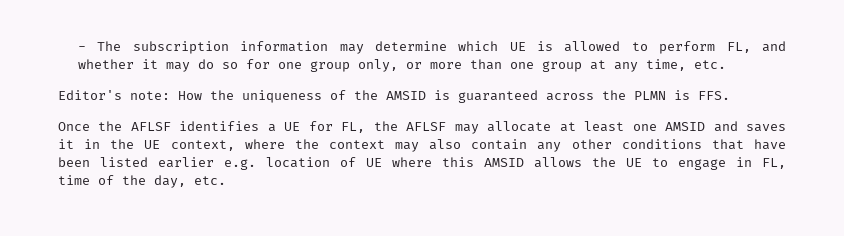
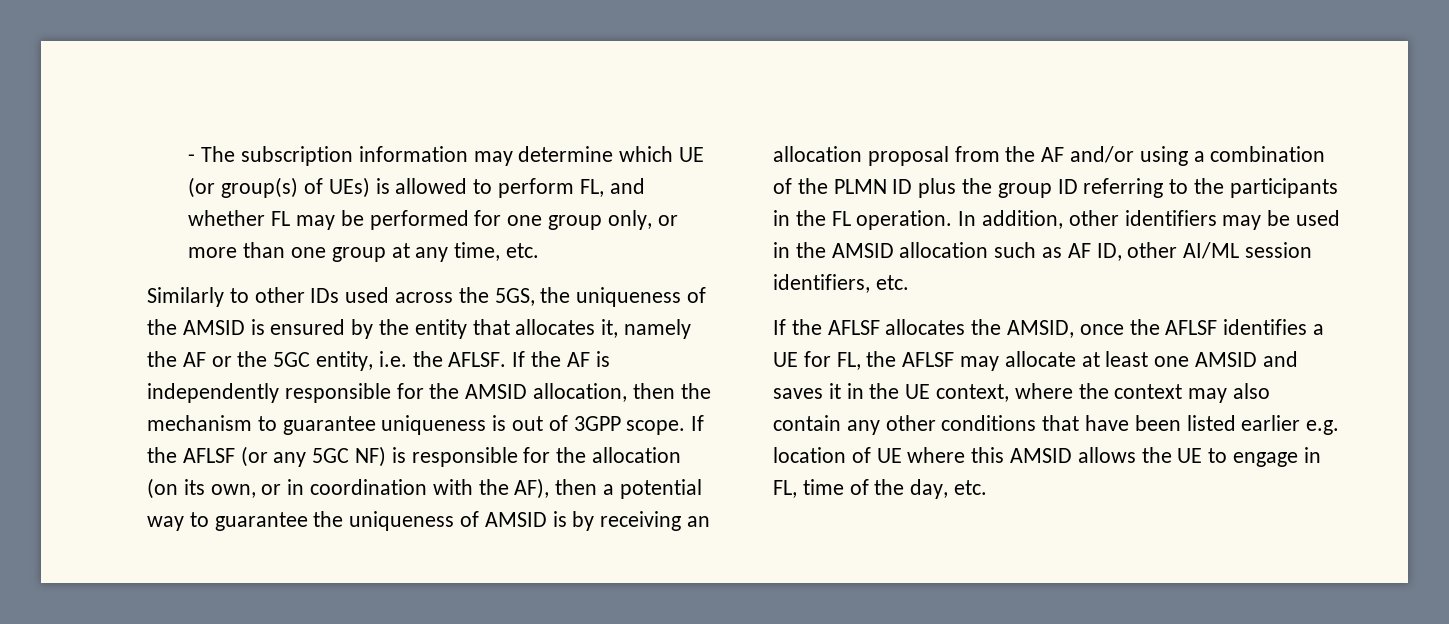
- - The subscription information may determine which UE is allowed to perform FL, and whether it may do so for one group only, or more than one group at any time, etc.
+ - The subscription information may determine which UE (or group(s) of UEs) is allowed to perform FL, and whether FL may be performed for one group only, or more than one group at any time, etc.
- Editor's note: How the uniqueness of the AMSID is guaranteed across the PLMN is FFS.
- Once the AFLSF identifies a UE for FL, the AFLSF may allocate at least one AMSID and saves it in the UE context, where the context may also contain any other conditions that have been listed earlier e.g. location of UE where this AMSID allows the UE to engage in FL, time of the day, etc.
+ Similarly to other IDs used across the 5GS, the uniqueness of the AMSID is ensured by the entity that allocates it, namely the AF or the 5GC entity, i.e. the AFLSF. If the AF is independently responsible for the AMSID allocation, then the mechanism to guarantee uniqueness is out of 3GPP scope. If the AFLSF (or any 5GC NF) is responsible for the allocation (on its own, or in coordination with the AF), then a potential way to guarantee the uniqueness of AMSID is by receiving an allocation proposal from the AF and/or using a combination of the PLMN ID plus the group ID referring to the participants in the FL operation. In addition, other identifiers may be used in the AMSID allocation such as AF ID, other AI/ML session identifiers, etc.
+ If the AFLSF allocates the AMSID, once the AFLSF identifies a UE for FL, the AFLSF may allocate at least one AMSID and saves it in the UE context, where the context may also contain any other conditions that have been listed earlier e.g. location of UE where this AMSID allows the UE to engage in FL, time of the day, etc.

